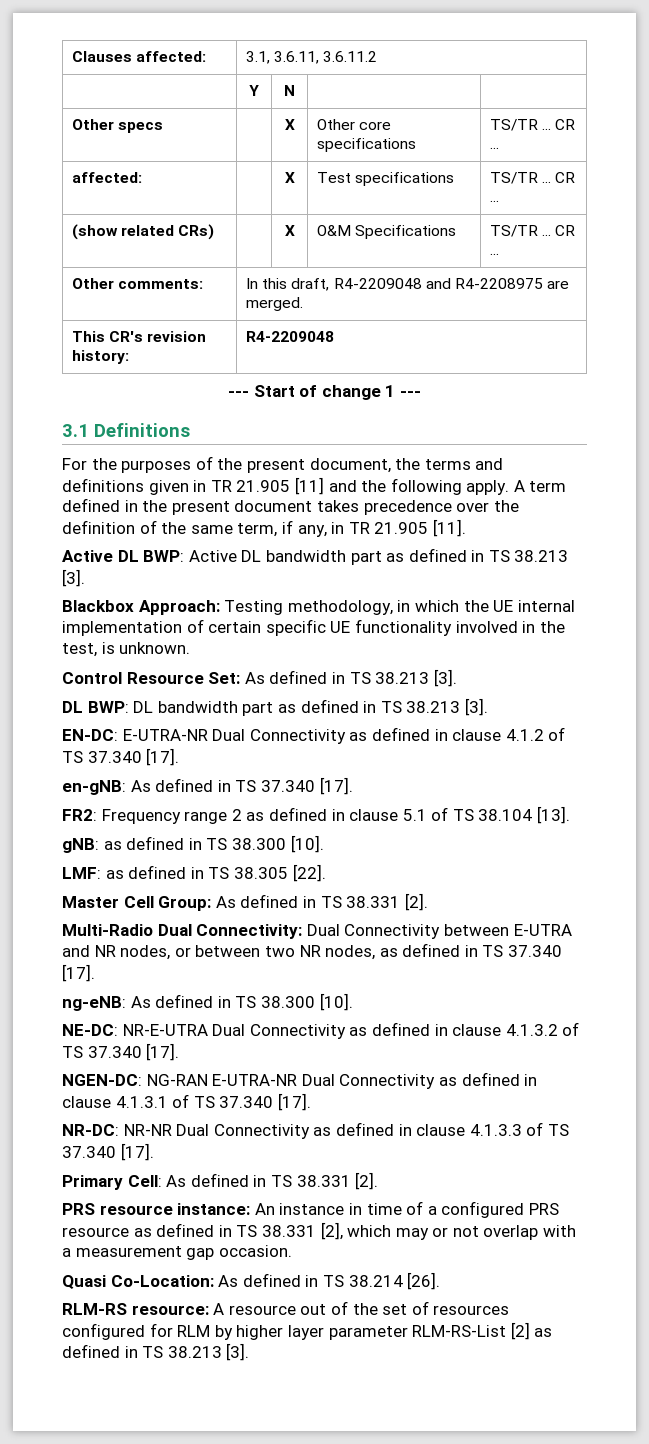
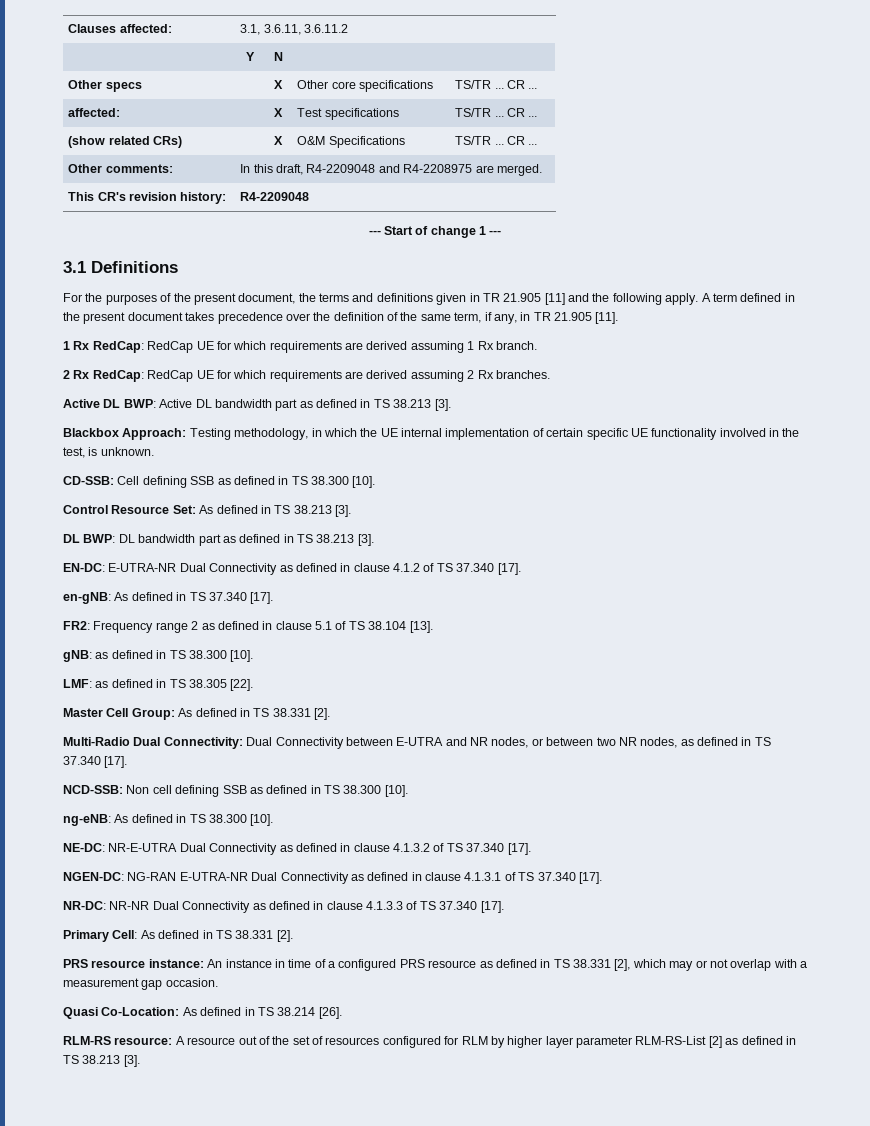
+ 1 Rx RedCap: RedCap UE for which requirements are derived assuming 1 Rx branch.
+ 2 Rx RedCap: RedCap UE for which requirements are derived assuming 2 Rx branches.
+ CD-SSB: Cell defining SSB as defined in TS 38.300 [10].
+ NCD-SSB: Non cell defining SSB as defined in TS 38.300 [10].

